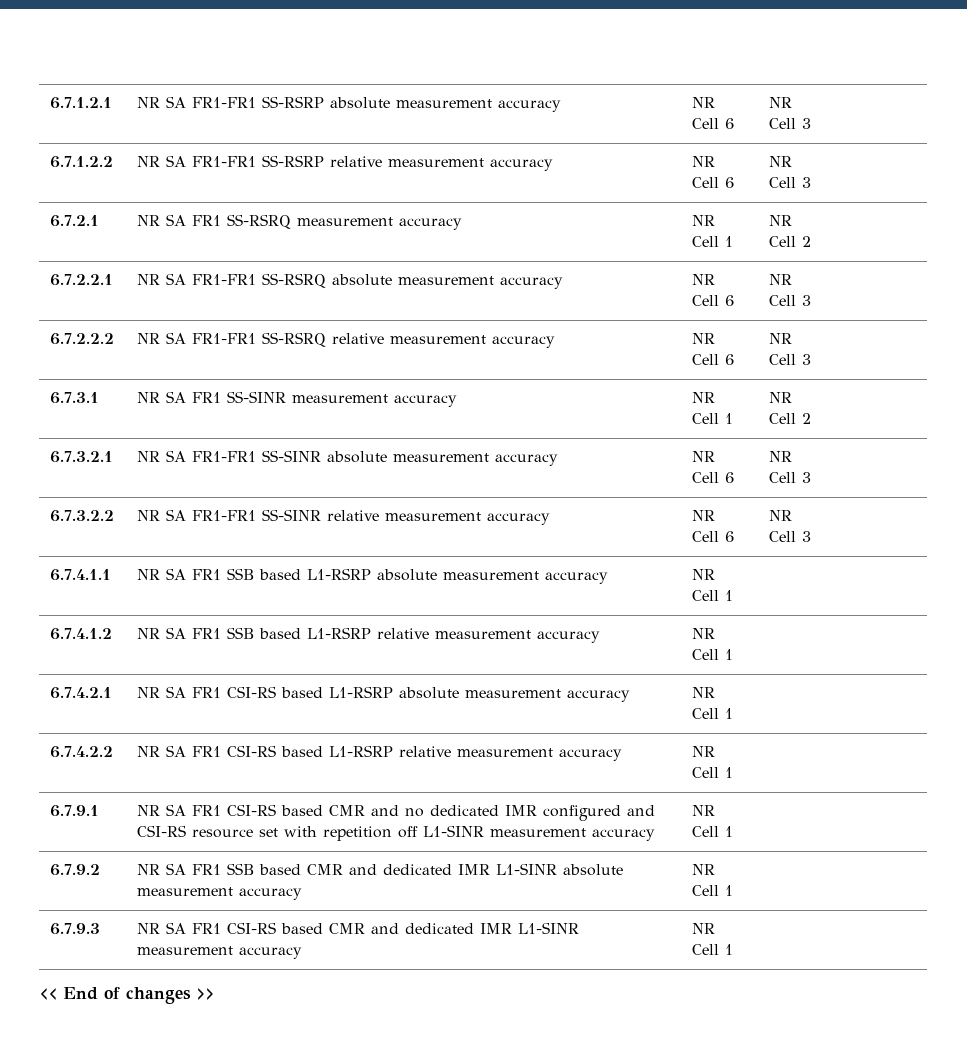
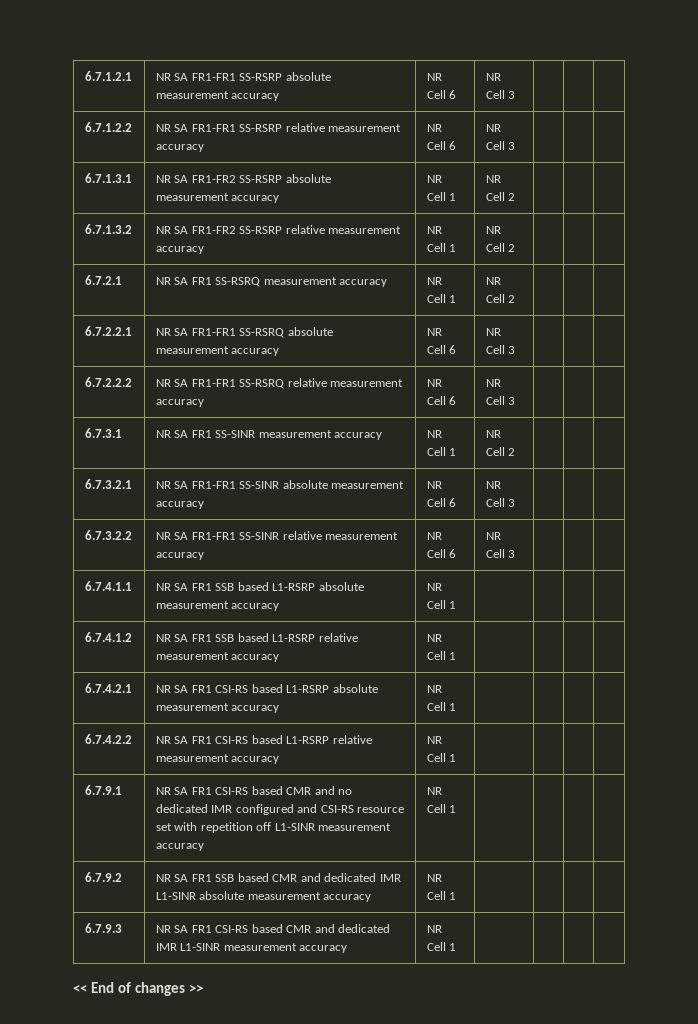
+ 6.7.1.3.1 | NR SA FR1-FR2 SS-RSRP absolute measurement accuracy | NR Cell 1 | NR Cell 2 | | |
+ 6.7.1.3.2 | NR SA FR1-FR2 SS-RSRP relative measurement accuracy | NR Cell 1 | NR Cell 2 | | |

